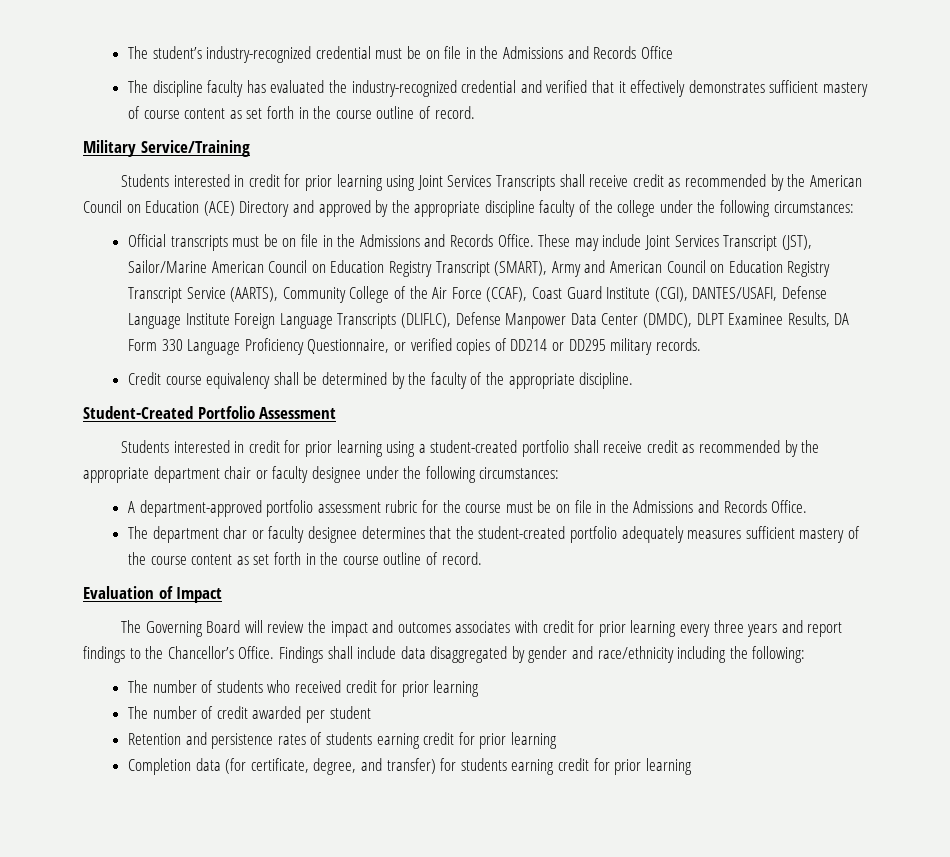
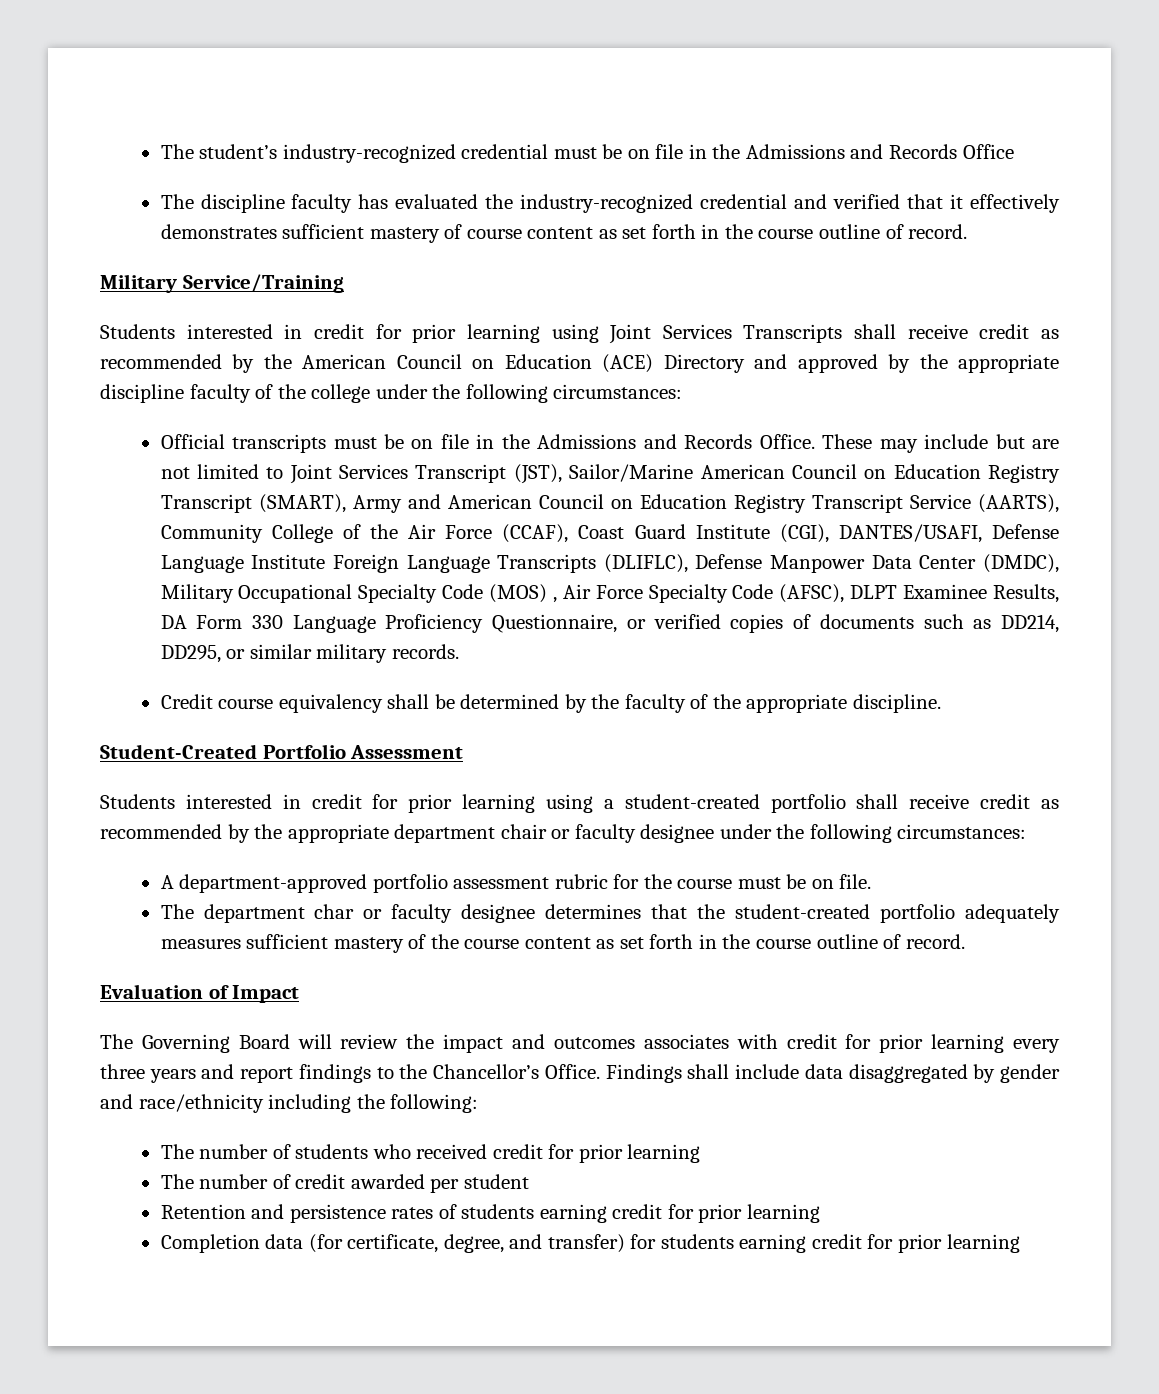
- These may include Joint Services Transcript (JST), Sailor/Marine American Council on Education Registry Transcript (SMART), Army and American Council on Education Registry Transcript Service (AARTS), Community College of the Air Force (CCAF), Coast Guard Institute (CGI), DANTES/USAFI, Defense Language Institute Foreign Language Transcripts (DLIFLC), Defense Manpower Data Center (DMDC), DLPT Examinee Results, DA Form 330 Language Proficiency Questionnaire, or verified copies of DD214 or DD295 military records.
+ These may include but are not limited to Joint Services Transcript (JST), Sailor/Marine American Council on Education Registry Transcript (SMART), Army and American Council on Education Registry Transcript Service (AARTS), Community College of the Air Force (CCAF), Coast Guard Institute (CGI), DANTES/USAFI, Defense Language Institute Foreign Language Transcripts (DLIFLC), Defense Manpower Data Center (DMDC), Military Occupational Specialty Code (MOS) , Air Force Specialty Code (AFSC), DLPT Examinee Results, DA Form 330 Language Proficiency Questionnaire, or verified copies of documents such as DD214, DD295, or similar military records.
- A department-approved portfolio assessment rubric for the course must be on file in the Admissions and Records Office.
+ A department-approved portfolio assessment rubric for the course must be on file.

